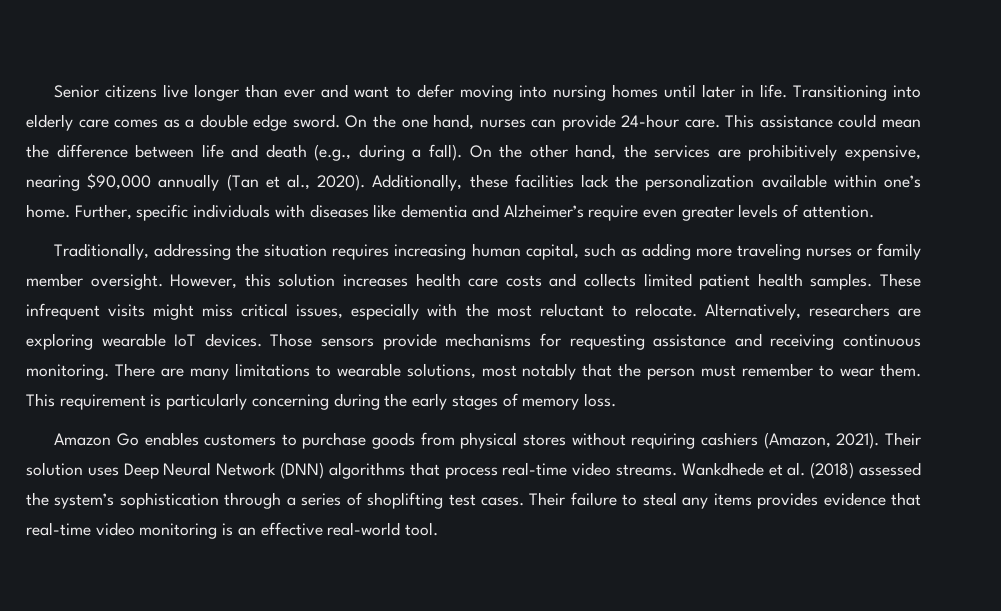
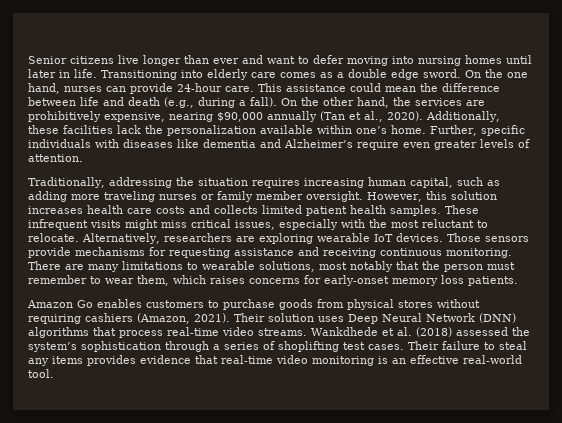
- There are many limitations to wearable solutions, most notably that the person must remember to wear them. This requirement is particularly concerning during the early stages of memory loss.
+ There are many limitations to wearable solutions, most notably that the person must remember to wear them, which raises concerns for early-onset memory loss patients.

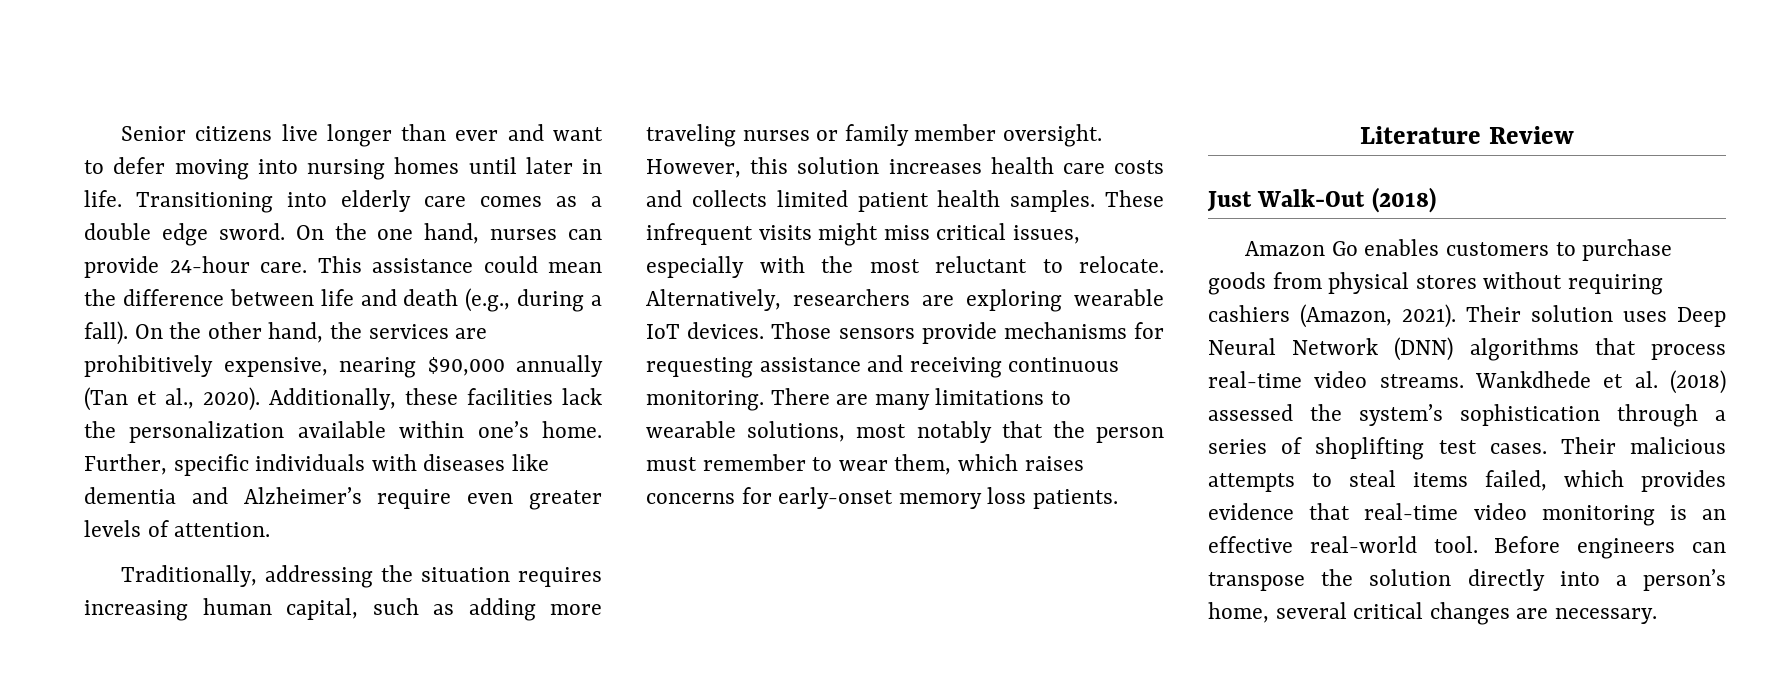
+ Literature Review
+ Just Walk-Out (2018)
- Their failure to steal any items provides evidence that real-time video monitoring is an effective real-world tool.
+ Their malicious attempts to steal items failed, which provides evidence that real-time video monitoring is an effective real-world tool.
+ Before engineers can transpose the solution directly into a person’s home, several critical changes are necessary.

